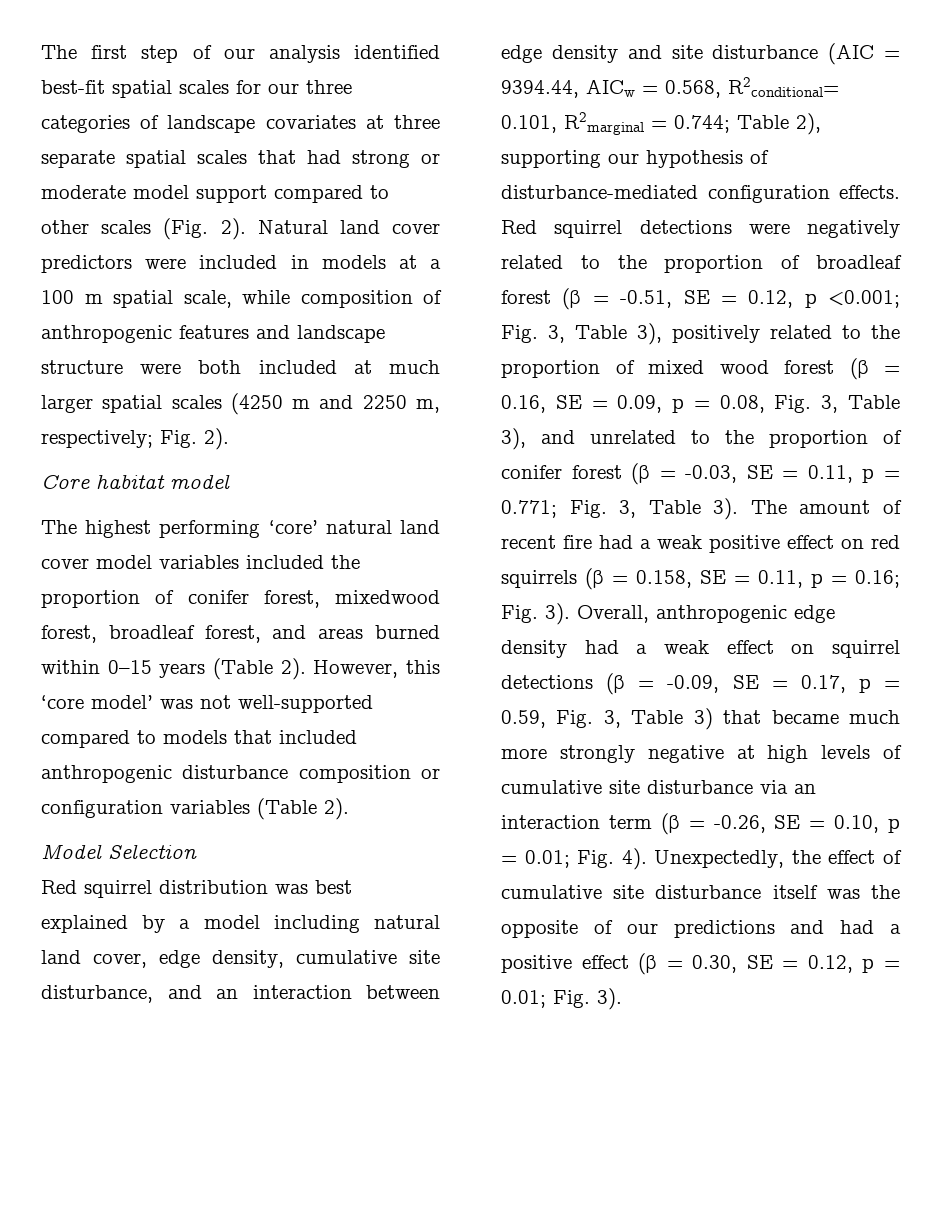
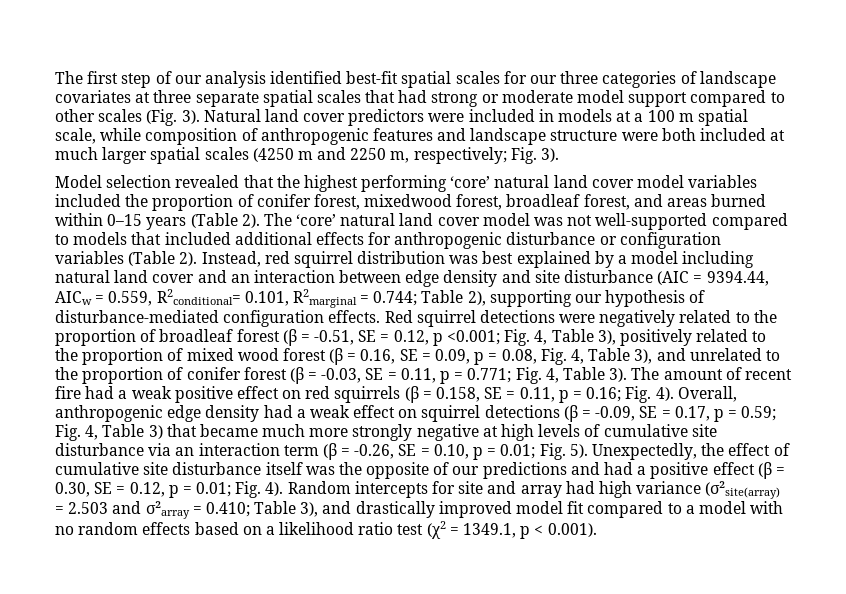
- The first step of our analysis identified best-fit spatial scales for our three categories of landscape covariates at three separate spatial scales that had strong or moderate model support compared to other scales (Fig. 2).
+ The first step of our analysis identified best-fit spatial scales for our three categories of landscape covariates at three separate spatial scales that had strong or moderate model support compared to other scales (Fig. 3).
- Fig. 2).
- Core habitat model
- The highest performing ‘core’ natural land cover model variables included the proportion of conifer forest, mixedwood forest, broadleaf forest, and areas burned within 0–15 years (Table 2).
+ Fig. 3).
+ Model selection revealed that the highest performing ‘core’ natural land cover model variables included the proportion of conifer forest, mixedwood forest, broadleaf forest, and areas burned within 0–15 years (Table 2).
- However, this ‘core model’ was not well-supported compared to models that included anthropogenic disturbance composition or configuration variables (Table 2).
- Model Selection
- Red squirrel distribution was best explained by a model including natural land cover, edge density, cumulative site disturbance, and an interaction between edge density and site disturbance (AIC = 9394.44, AICw = 0.568, R2conditional= 0.101, R2marginal = 0.744; Table 2), supporting our hypothesis of disturbance-mediated configuration effects.
+ The ‘core’ natural land cover model was not well-supported compared to models that included additional effects for anthropogenic disturbance or configuration variables (Table 2). Instead, red squirrel distribution was best explained by a model including natural land cover and an interaction between edge density and site disturbance (AIC = 9394.44, AICw = 0.559, R2conditional= 0.101, R2marginal = 0.744; Table 2), supporting our hypothesis of disturbance-mediated configuration effects.
- Fig. 3, Table 3), positively related to the proportion of mixed wood forest (β = 0.16, SE = 0.09, p = 0.08, Fig. 3, Table 3), and unrelated to the proportion of conifer forest (β = -0.03, SE = 0.11, p = 0.771;
+ Fig. 4, Table 3), positively related to the proportion of mixed wood forest (β = 0.16, SE = 0.09, p = 0.08, Fig. 4, Table 3), and unrelated to the proportion of conifer forest (β = -0.03, SE = 0.11, p = 0.771;
- Fig. 3, Table 3).
+ Fig. 4, Table 3).
- The amount of recent fire had a weak positive effect on red squirrels (β = 0.158, SE = 0.11, p = 0.16; Fig. 3).
+ The amount of recent fire had a weak positive effect on red squirrels (β = 0.158, SE = 0.11, p = 0.16; Fig. 4).
- Overall, anthropogenic edge density had a weak effect on squirrel detections (β = -0.09, SE = 0.17, p = 0.59, Fig. 3, Table 3) that became much more strongly negative at high levels of cumulative site disturbance via an interaction term (β = -0.26, SE = 0.10, p = 0.01; Fig. 4).
+ Overall, anthropogenic edge density had a weak effect on squirrel detections (β = -0.09, SE = 0.17, p = 0.59; Fig. 4, Table 3) that became much more strongly negative at high levels of cumulative site disturbance via an interaction term (β = -0.26, SE = 0.10, p = 0.01; Fig. 5).
- Unexpectedly, the effect of cumulative site disturbance itself was the opposite of our predictions and had a positive effect (β = 0.30, SE = 0.12, p = 0.01; Fig. 3).
+ Unexpectedly, the effect of cumulative site disturbance itself was the opposite of our predictions and had a positive effect (β = 0.30, SE = 0.12, p = 0.01; Fig. 4). Random intercepts for site and array had high variance (σ²site(array) = 2.503 and σ²array = 0.410; Table 3), and drastically improved model fit compared to a model with no random effects based on a likelihood ratio test (χ2 = 1349.1, p < 0.001).

